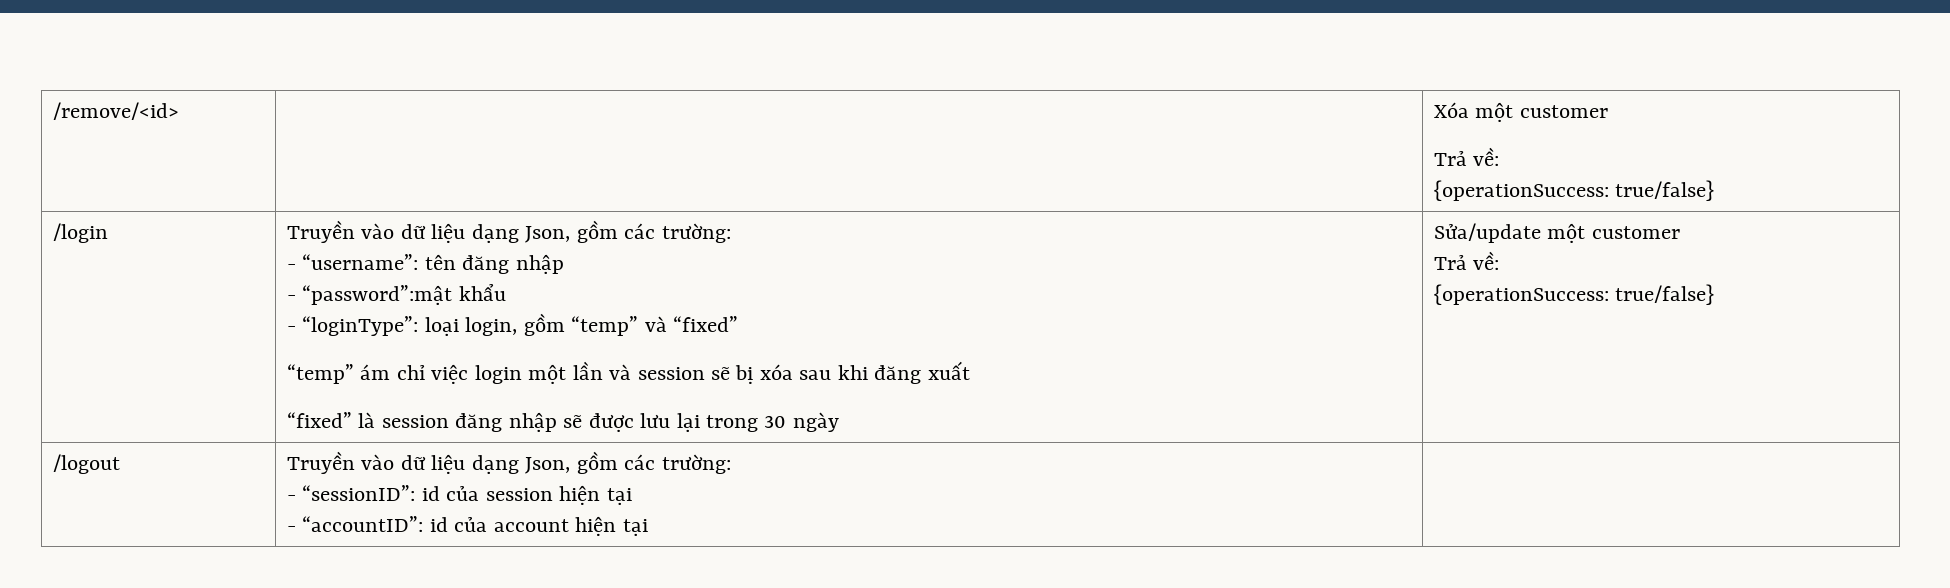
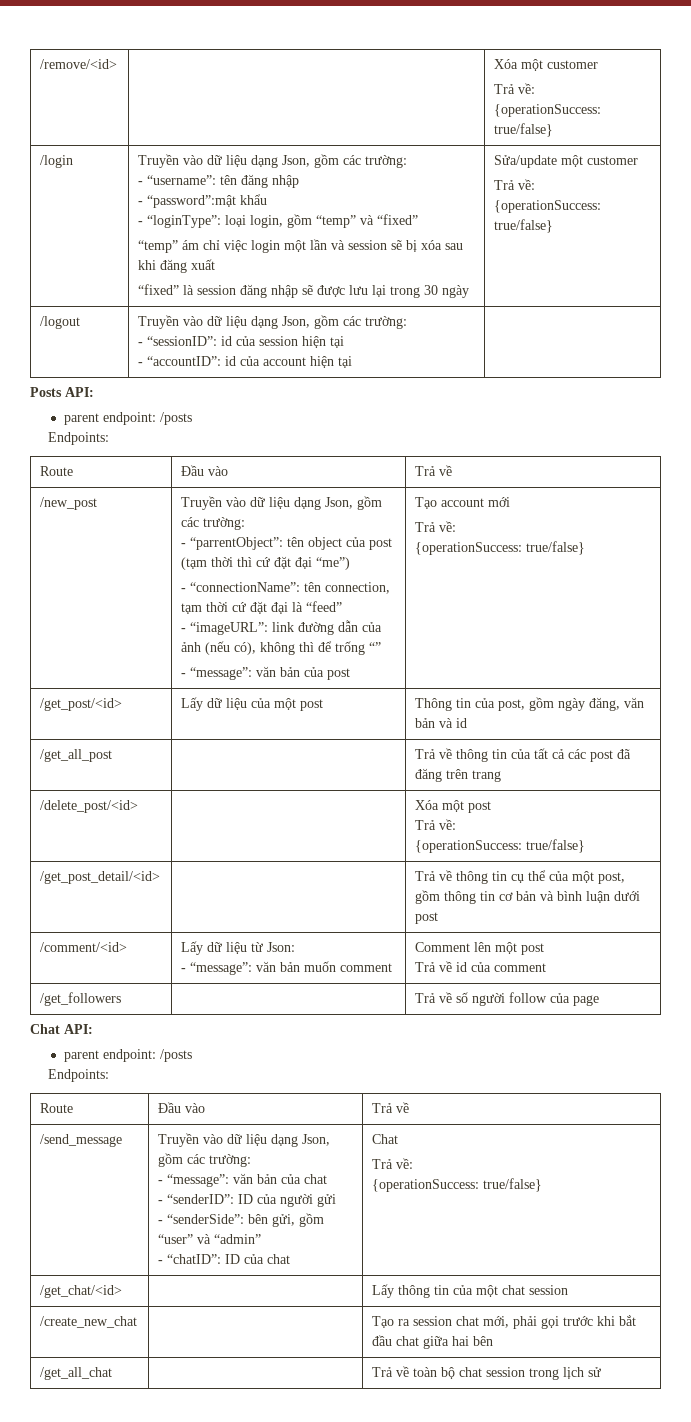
+ Posts API:
+ parent endpoint: /posts
+ Endpoints:
+ Route | Đầu vào | Trả về
+ /new_post | Truyền vào dữ liệu dạng Json, gồm các trường:
+ - “parrentObject”: tên object của post (tạm thời thì cứ đặt đại “me”)
+ - “connectionName”: tên connection, tạm thời cứ đặt đại là “feed”
+ - “imageURL”: link đường dẫn của ảnh (nếu có), không thì để trống “”
+ - “message”: văn bản của post | Tạo account mới
+ Trả về:
+ {operationSuccess: true/false}
+ /get_post/<id> | Lấy dữ liệu của một post | Thông tin của post, gồm ngày đăng, văn bản và id
+ /get_all_post | | Trả về thông tin của tất cả các post đã đăng trên trang
+ /delete_post/<id> | | Xóa một post
+ Trả về:
+ {operationSuccess: true/false}
+ /get_post_detail/<id> | | Trả về thông tin cụ thể của một post, gồm thông tin cơ bản và bình luận dưới post
+ /comment/<id> | Lấy dữ liệu từ Json:
+ - “message”: văn bản muốn comment | Comment lên một post
+ Trả về id của comment
+ /get_followers | | Trả về số người follow của page
+ Chat API:
+ parent endpoint: /posts
+ Endpoints:
+ Route | Đầu vào | Trả về
+ /send_message | Truyền vào dữ liệu dạng Json, gồm các trường:
+ - “message”: văn bản của chat
+ - “senderID”: ID của người gửi
+ - “senderSide”: bên gửi, gồm “user” và “admin”
+ - “chatID”: ID của chat | Chat
+ Trả về:
+ {operationSuccess: true/false}
+ /get_chat/<id> | | Lấy thông tin của một chat session
+ /create_new_chat | | Tạo ra session chat mới, phải gọi trước khi bắt đầu chat giữa hai bên
+ /get_all_chat | | Trả về toàn bộ chat session trong lịch sử

